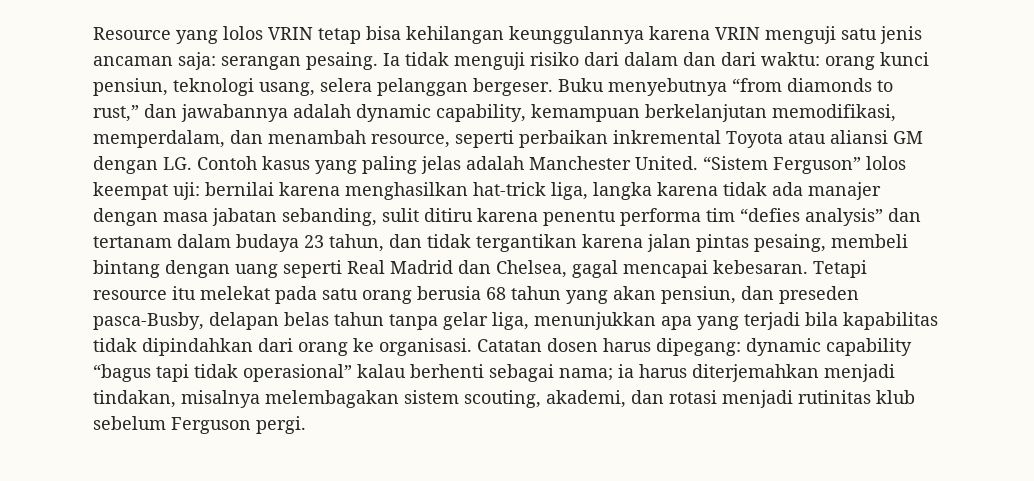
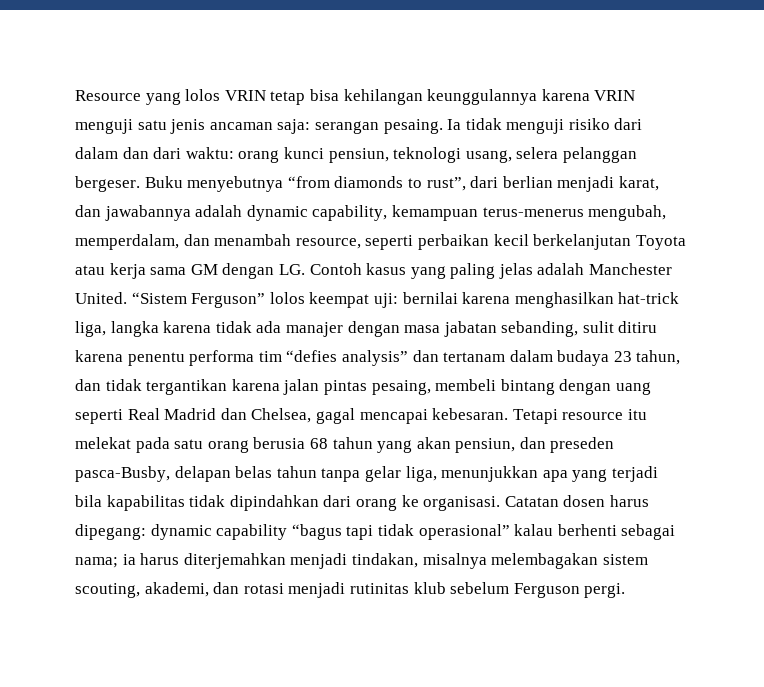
- Buku menyebutnya “from diamonds to rust,” dan jawabannya adalah dynamic capability, kemampuan berkelanjutan memodifikasi, memperdalam, dan menambah resource, seperti perbaikan inkremental Toyota atau aliansi GM dengan LG. Contoh kasus yang paling jelas adalah Manchester United.
+ Buku menyebutnya “from diamonds to rust”, dari berlian menjadi karat, dan jawabannya adalah dynamic capability, kemampuan terus-menerus mengubah, memperdalam, dan menambah resource, seperti perbaikan kecil berkelanjutan Toyota atau kerja sama GM dengan LG. Contoh kasus yang paling jelas adalah Manchester United.

